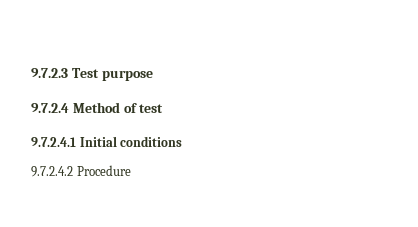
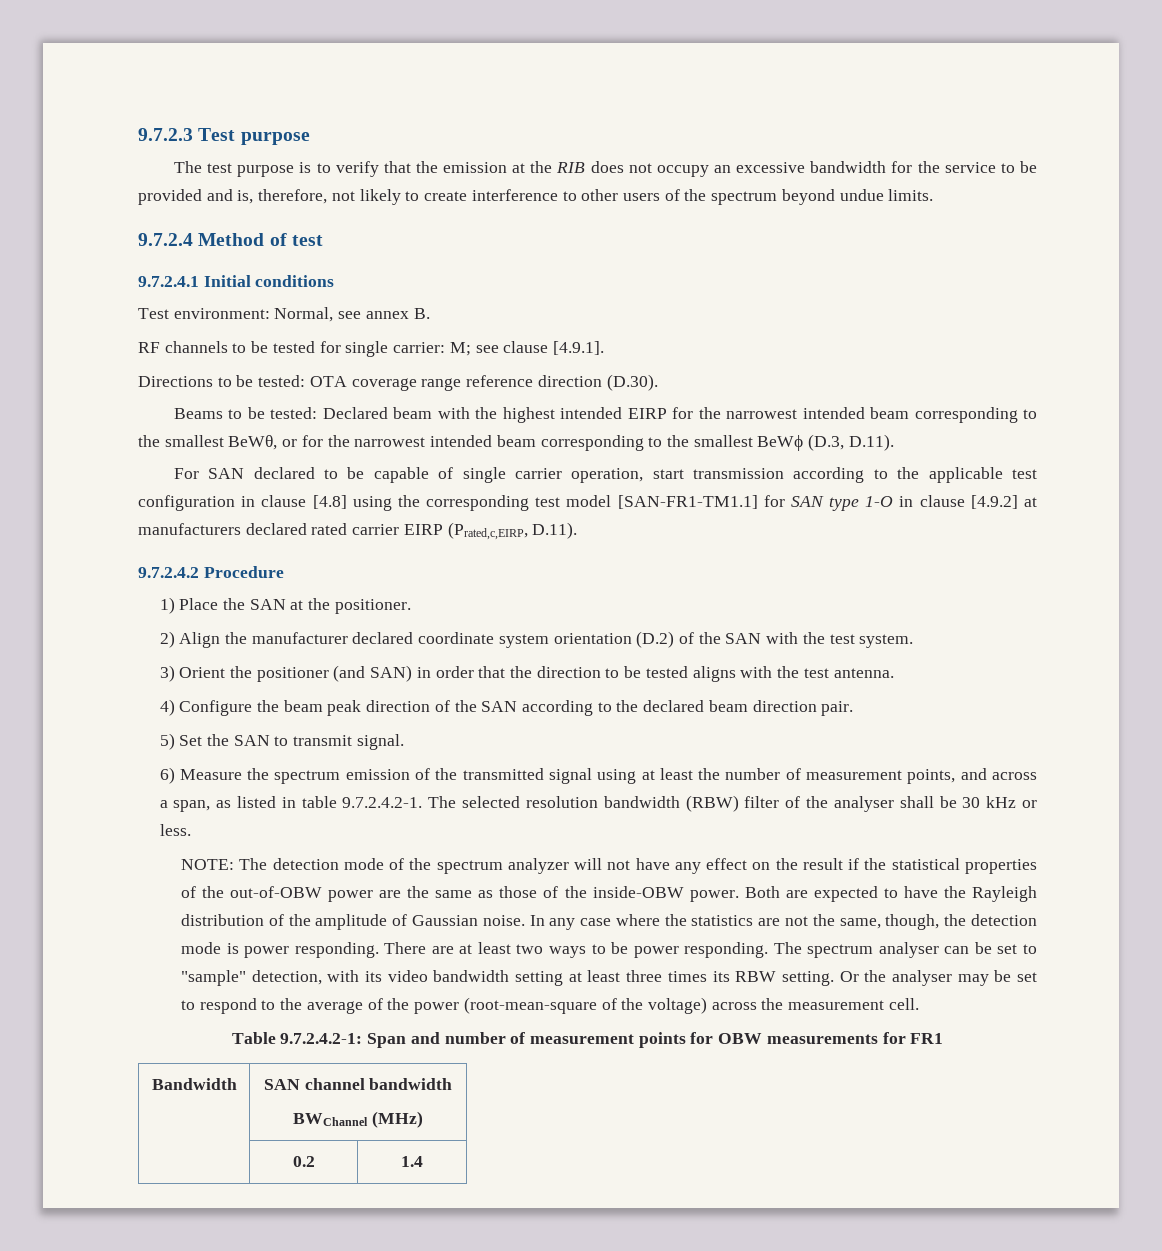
+ The test purpose is to verify that the emission at the RIB does not occupy an excessive bandwidth for the service to be provided and is, therefore, not likely to create interference to other users of the spectrum beyond undue limits.
+ Test environment: Normal, see annex B.
+ RF channels to be tested for single carrier: M; see clause [4.9.1].
+ Directions to be tested: OTA coverage range reference direction (D.30).
+ Beams to be tested: Declared beam with the highest intended EIRP for the narrowest intended beam corresponding to the smallest BeWθ, or for the narrowest intended beam corresponding to the smallest BeWϕ (D.3, D.11).
+ For SAN declared to be capable of single carrier operation, start transmission according to the applicable test configuration in clause [4.8] using the corresponding test model [SAN-FR1-TM1.1] for SAN type 1-O in clause [4.9.2] at manufacturers declared rated carrier EIRP (Prated,c,EIRP, D.11).
  9.7.2.4.2 Procedure
+ 1) Place the SAN at the positioner.
+ 2) Align the manufacturer declared coordinate system orientation (D.2) of the SAN with the test system.
+ 3) Orient the positioner (and SAN) in order that the direction to be tested aligns with the test antenna.
+ 4) Configure the beam peak direction of the SAN according to the declared beam direction pair.
+ 5) Set the SAN to transmit signal.
+ 6) Measure the spectrum emission of the transmitted signal using at least the number of measurement points, and across a span, as listed in table 9.7.2.4.2-1. The selected resolution bandwidth (RBW) filter of the analyser shall be 30 kHz or less.
+ NOTE: The detection mode of the spectrum analyzer will not have any effect on the result if the statistical properties of the out-of-OBW power are the same as those of the inside-OBW power. Both are expected to have the Rayleigh distribution of the amplitude of Gaussian noise. In any case where the statistics are not the same, though, the detection mode is power responding. There are at least two ways to be power responding. The spectrum analyser can be set to "sample" detection, with its video bandwidth setting at least three times its RBW setting. Or the analyser may be set to respond to the average of the power (root-mean-square of the voltage) across the measurement cell.
+ Table 9.7.2.4.2-1: Span and number of measurement points for OBW measurements for FR1
+ Bandwidth | SAN channel bandwidth
+ BWChannel (MHz)
+ | 0.2 | 1.4

